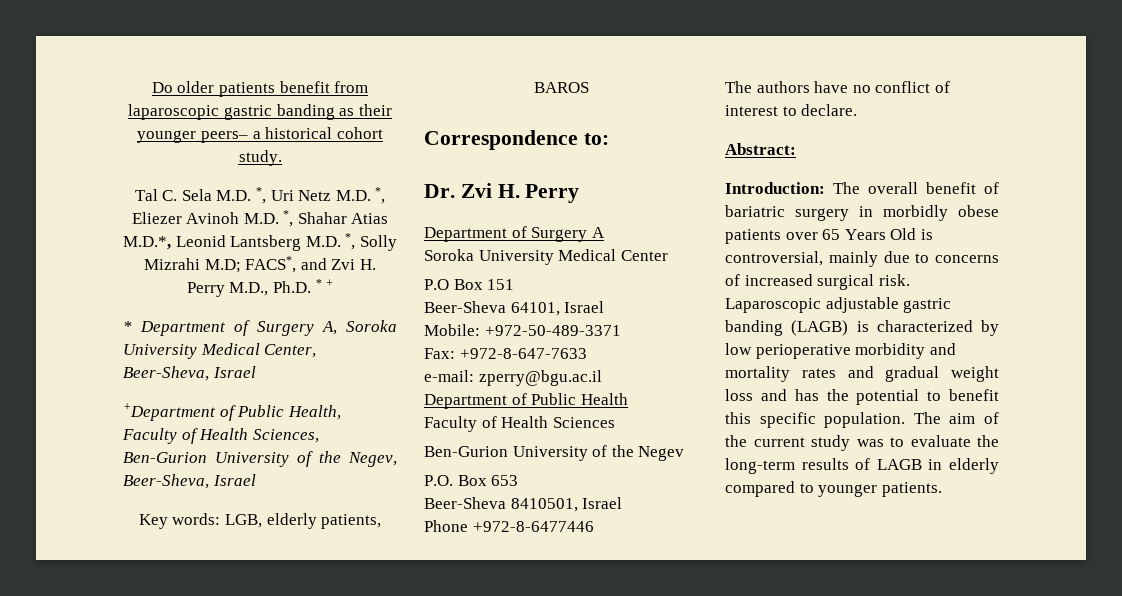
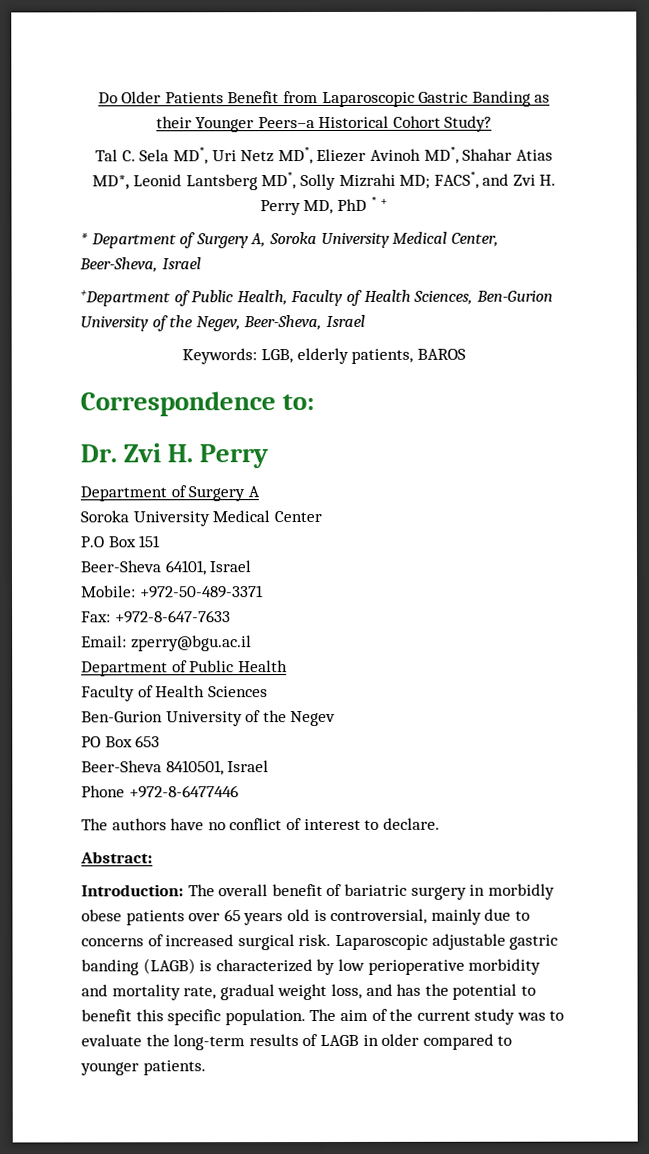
- Do older patients benefit from laparoscopic gastric banding as their younger peers– a historical cohort study.
- Tal C. Sela M.D. *, Uri Netz M.D. *, Eliezer Avinoh M.D. *, Shahar Atias M.D.*, Leonid Lantsberg M.D. *, Solly Mizrahi M.D; FACS*, and Zvi H. Perry M.D., Ph.D. * +
+ Do Older Patients Benefit from Laparoscopic Gastric Banding as their Younger Peers–a Historical Cohort Study?
+ Tal C. Sela MD*, Uri Netz MD*, Eliezer Avinoh MD*, Shahar Atias MD*, Leonid Lantsberg MD*, Solly Mizrahi MD; FACS*, and Zvi H. Perry MD, PhD * +
- Key words: LGB, elderly patients, BAROS
+ Keywords: LGB, elderly patients, BAROS
- e-mail: zperry@bgu.ac.il
+ Email: zperry@bgu.ac.il
- P.O. Box 653
+ PO Box 653
- Introduction: The overall benefit of bariatric surgery in morbidly obese patients over 65 Years Old is controversial, mainly due to concerns of increased surgical risk.
+ Introduction: The overall benefit of bariatric surgery in morbidly obese patients over 65 years old is controversial, mainly due to concerns of increased surgical risk.
- Laparoscopic adjustable gastric banding (LAGB) is characterized by low perioperative morbidity and mortality rates and gradual weight loss and has the potential to benefit this specific population.
+ Laparoscopic adjustable gastric banding (LAGB) is characterized by low perioperative morbidity and mortality rate, gradual weight loss, and has the potential to benefit this specific population.
- The aim of the current study was to evaluate the long-term results of LAGB in elderly compared to younger patients.
+ The aim of the current study was to evaluate the long-term results of LAGB in older compared to younger patients.

